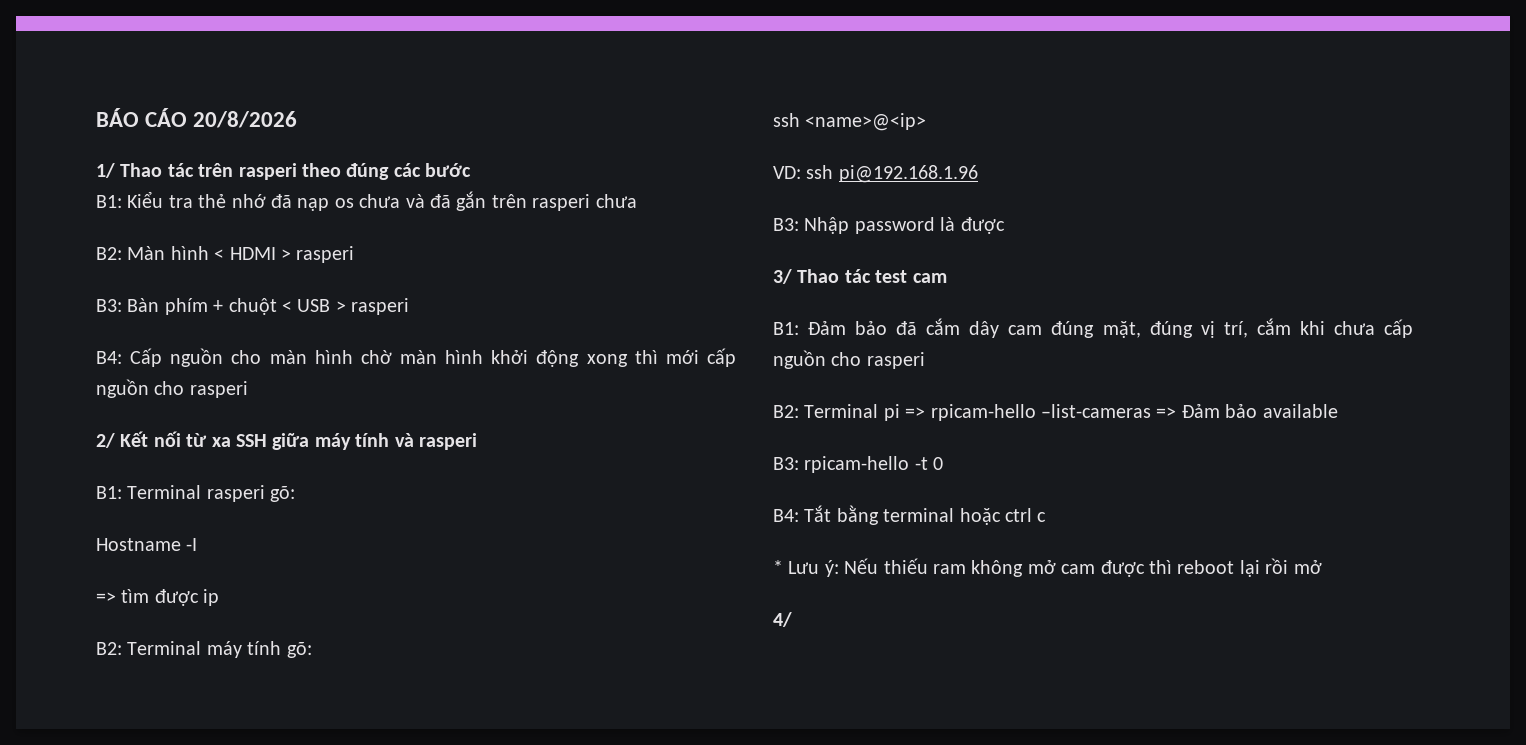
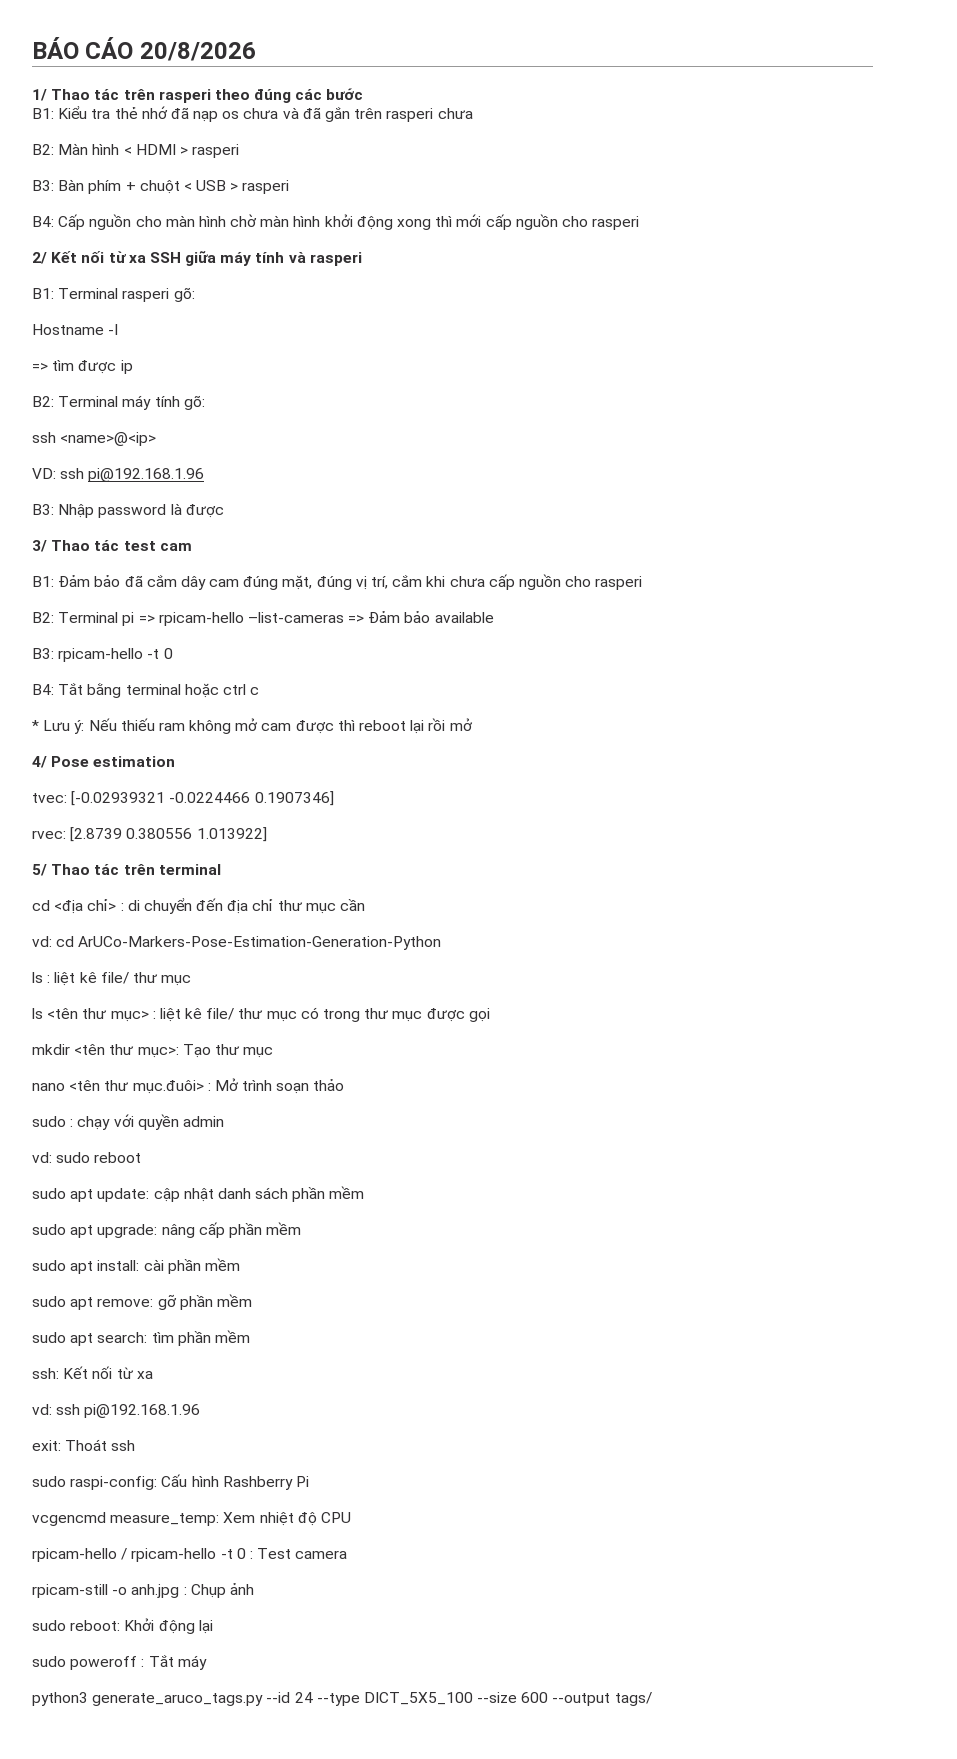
- 4/
+ 4/ Pose estimation
+ tvec: [-0.02939321 -0.0224466 0.1907346]
+ rvec: [2.8739 0.380556 1.013922]
+ 5/ Thao tác trên terminal
+ cd <địa chỉ> : di chuyển đến địa chỉ thư mục cần
+ vd: cd ArUCo-Markers-Pose-Estimation-Generation-Python
+ ls : liệt kê file/ thư mục
+ ls <tên thư mục> : liệt kê file/ thư mục có trong thư mục được gọi
+ mkdir <tên thư mục>: Tạo thư mục
+ nano <tên thư mục.đuôi> : Mở trình soạn thảo
+ sudo : chạy với quyền admin
+ vd: sudo reboot
+ sudo apt update: cập nhật danh sách phần mềm
+ sudo apt upgrade: nâng cấp phần mềm
+ sudo apt install: cài phần mềm
+ sudo apt remove: gỡ phần mềm
+ sudo apt search: tìm phần mềm
+ ssh: Kết nối từ xa
+ vd: ssh pi@192.168.1.96
+ exit: Thoát ssh
+ sudo raspi-config: Cấu hình Rashberry Pi
+ vcgencmd measure_temp: Xem nhiệt độ CPU
+ rpicam-hello / rpicam-hello -t 0 : Test camera
+ rpicam-still -o anh.jpg : Chụp ảnh
+ sudo reboot: Khởi động lại
+ sudo poweroff : Tắt máy
+ python3 generate_aruco_tags.py --id 24 --type DICT_5X5_100 --size 600 --output tags/

